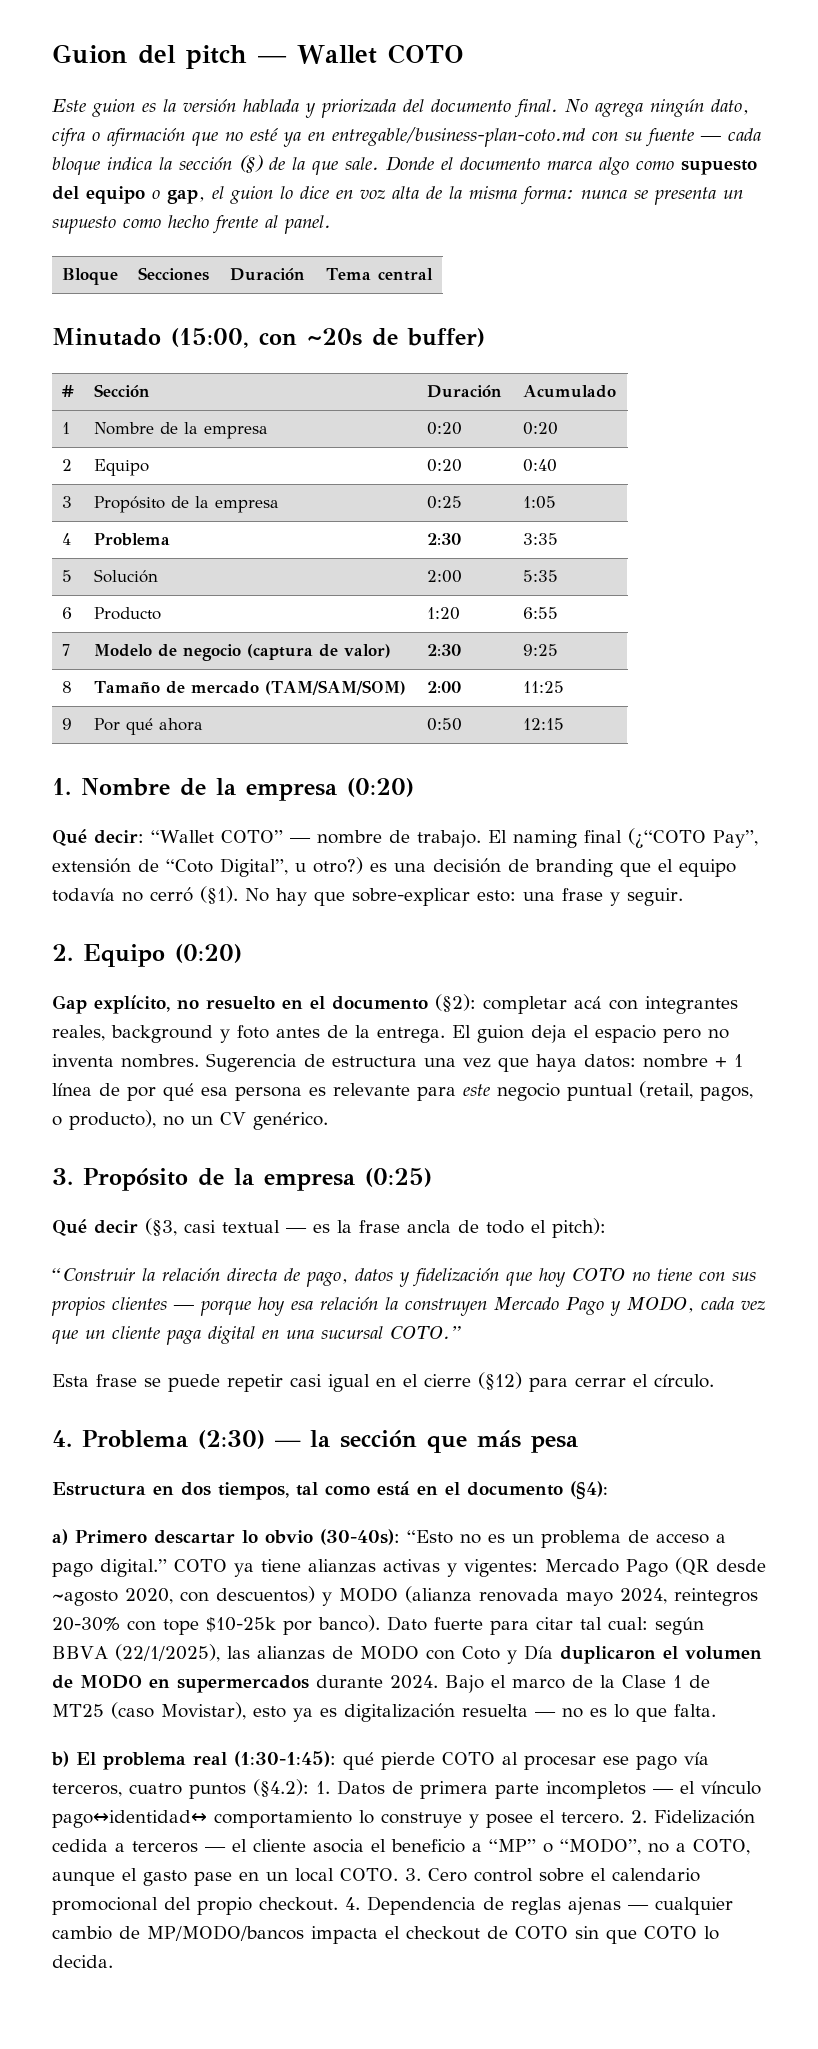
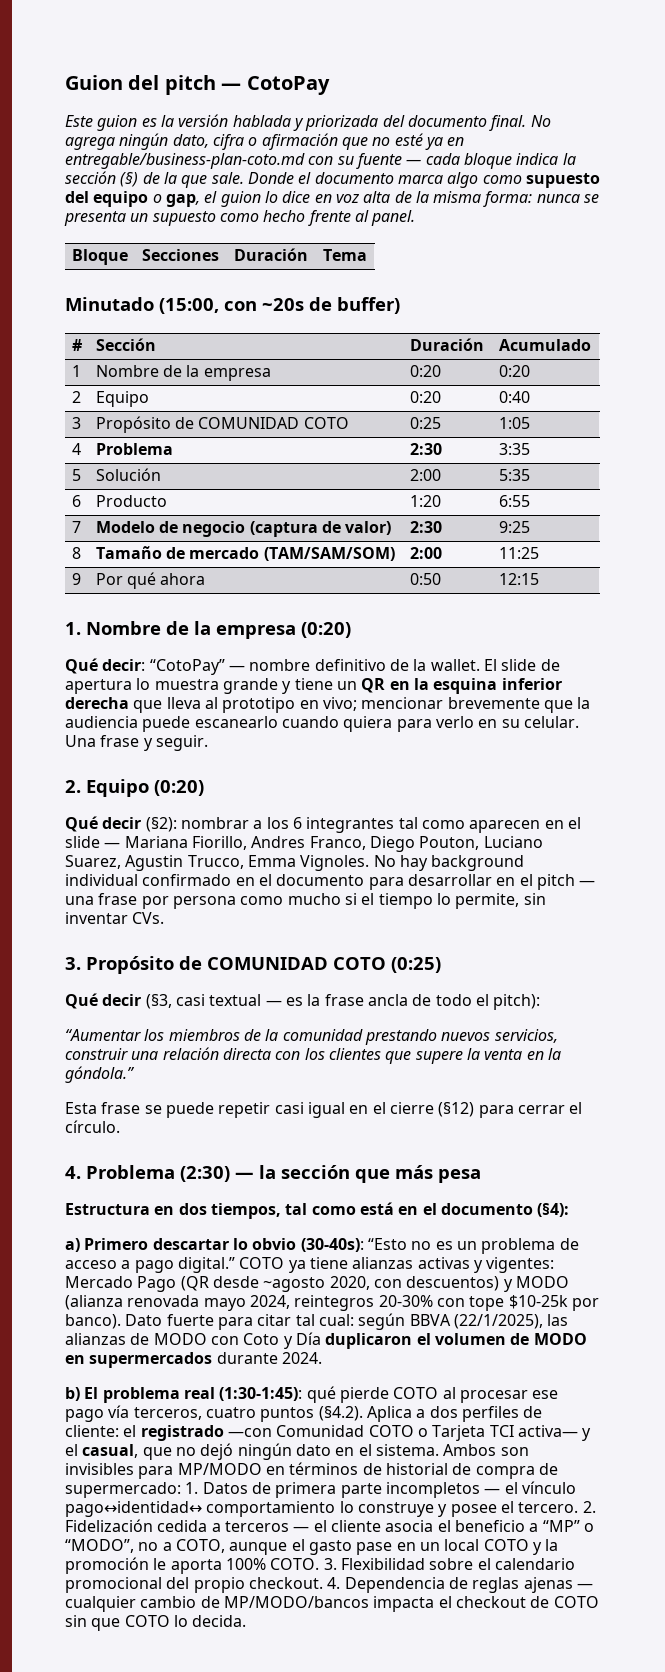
- Guion del pitch — Wallet COTO
+ Guion del pitch — CotoPay
- Bloque | Secciones | Duración | Tema central
+ Bloque | Secciones | Duración | Tema
- 3 | Propósito de la empresa | 0:25 | 1:05
+ 3 | Propósito de COMUNIDAD COTO | 0:25 | 1:05
- Qué decir: “Wallet COTO” — nombre de trabajo. El naming final (¿“COTO Pay”, extensión de “Coto Digital”, u otro?) es una decisión de branding que el equipo todavía no cerró (§1). No hay que sobre-explicar esto: una frase y seguir.
+ Qué decir: “CotoPay” — nombre definitivo de la wallet. El slide de apertura lo muestra grande y tiene un QR en la esquina inferior derecha que lleva al prototipo en vivo; mencionar brevemente que la audiencia puede escanearlo cuando quiera para verlo en su celular. Una frase y seguir.
- Gap explícito, no resuelto en el documento (§2): completar acá con integrantes reales, background y foto antes de la entrega. El guion deja el espacio pero no inventa nombres. Sugerencia de estructura una vez que haya datos: nombre + 1 línea de por qué esa persona es relevante para este negocio puntual (retail, pagos, o producto), no un CV genérico.
+ Qué decir (§2): nombrar a los 6 integrantes tal como aparecen en el slide — Mariana Fiorillo, Andres Franco, Diego Pouton, Luciano Suarez, Agustin Trucco, Emma Vignoles. No hay background individual confirmado en el documento para desarrollar en el pitch — una frase por persona como mucho si el tiempo lo permite, sin inventar CVs.
- 3. Propósito de la empresa (0:25)
+ 3. Propósito de COMUNIDAD COTO (0:25)
- “Construir la relación directa de pago, datos y fidelización que hoy COTO no tiene con sus propios clientes — porque hoy esa relación la construyen Mercado Pago y MODO, cada vez que un cliente paga digital en una sucursal COTO.”
+ “Aumentar los miembros de la comunidad prestando nuevos servicios, construir una relación directa con los clientes que supere la venta en la góndola.”
- Bajo el marco de la Clase 1 de MT25 (caso Movistar), esto ya es digitalización resuelta — no es lo que falta.
- b) El problema real (1:30-1:45): qué pierde COTO al procesar ese pago vía terceros, cuatro puntos (§4.2): 1. Datos de primera parte incompletos — el vínculo pago↔identidad↔ comportamiento lo construye y posee el tercero.
+ b) El problema real (1:30-1:45): qué pierde COTO al procesar ese pago vía terceros, cuatro puntos (§4.2). Aplica a dos perfiles de cliente: el registrado —con Comunidad COTO o Tarjeta TCI activa— y el casual, que no dejó ningún dato en el sistema. Ambos son invisibles para MP/MODO en términos de historial de compra de supermercado: 1. Datos de primera parte incompletos — el vínculo pago↔identidad↔ comportamiento lo construye y posee el tercero.
- 2. Fidelización cedida a terceros — el cliente asocia el beneficio a “MP” o “MODO”, no a COTO, aunque el gasto pase en un local COTO. 3. Cero control sobre el calendario promocional del propio checkout.
+ 2. Fidelización cedida a terceros — el cliente asocia el beneficio a “MP” o “MODO”, no a COTO, aunque el gasto pase en un local COTO y la promoción le aporta 100% COTO. 3. Flexibilidad sobre el calendario promocional del propio checkout.

